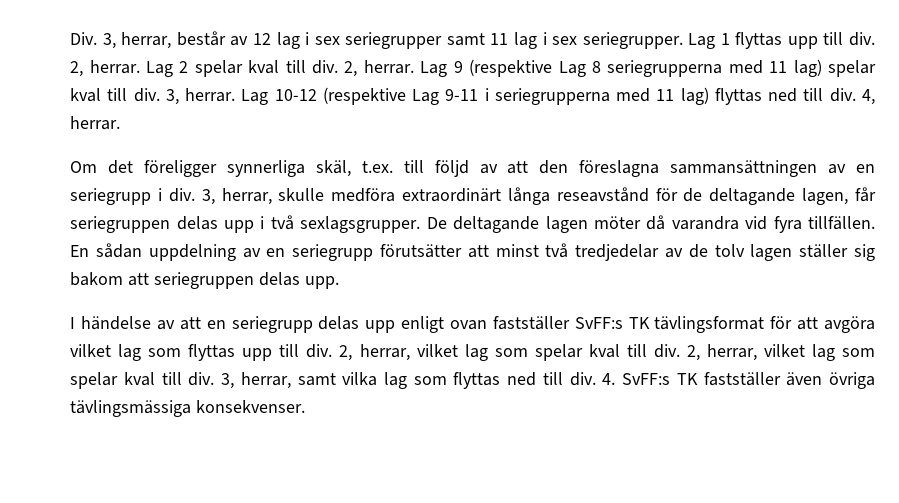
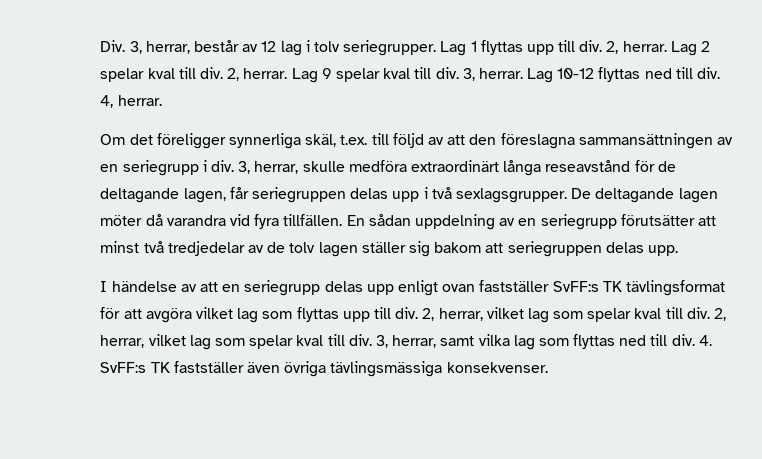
- Div. 3, herrar, består av 12 lag i sex seriegrupper samt 11 lag i sex seriegrupper.
+ Div. 3, herrar, består av 12 lag i tolv seriegrupper.
- Lag 9 (respektive Lag 8 seriegrupperna med 11 lag) spelar kval till div.
+ Lag 9 spelar kval till div.
- Lag 10-12 (respektive Lag 9-11 i seriegrupperna med 11 lag) flyttas ned till div.
+ Lag 10-12 flyttas ned till div.

